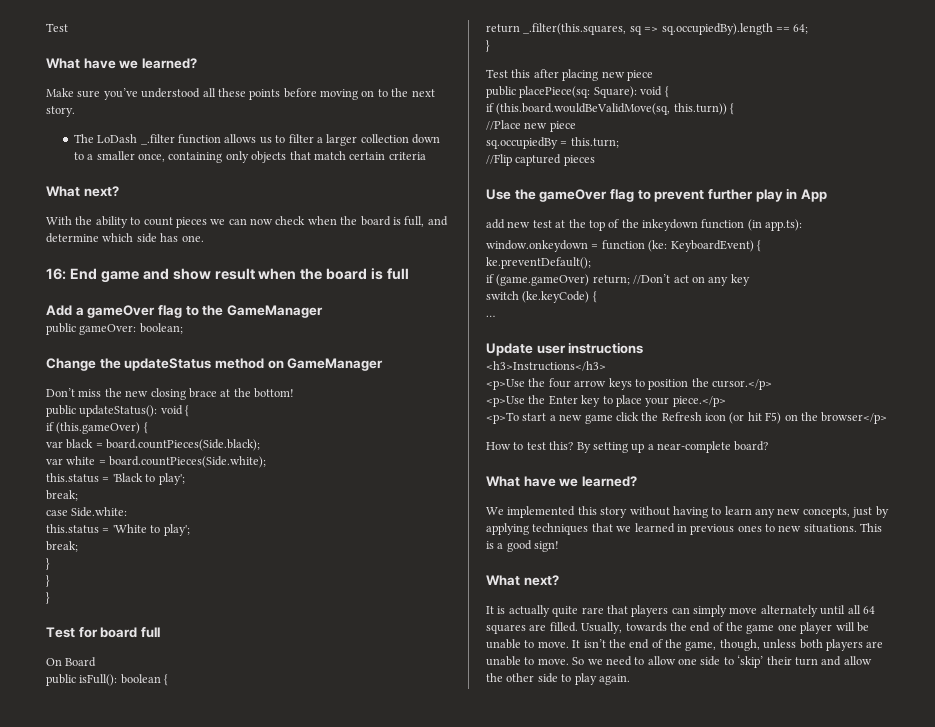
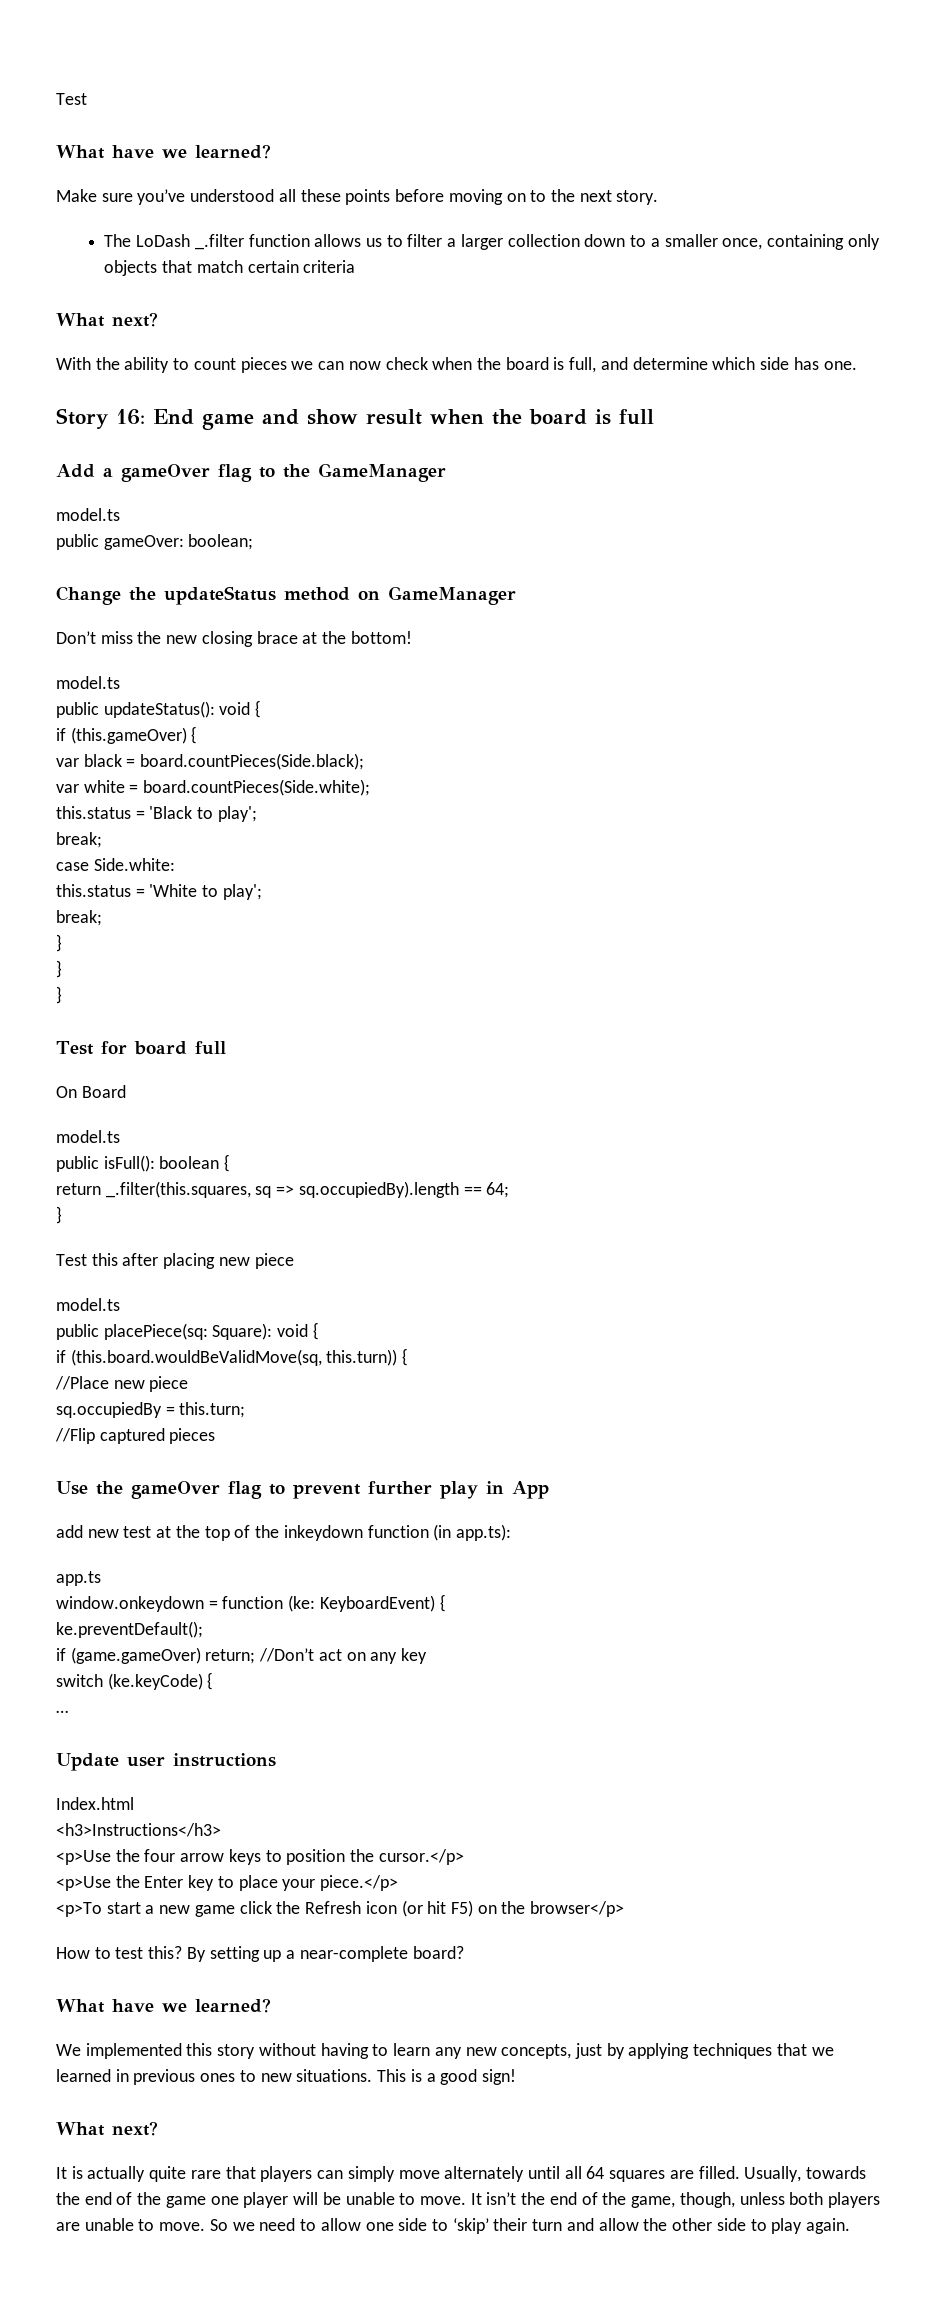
- 16: End game and show result when the board is full
+ Story 16: End game and show result when the board is full
  Add a gameOver flag to the GameManager
+ model.ts
  Don’t miss the new closing brace at the bottom!
+ model.ts
  On Board
+ model.ts
  Test this after placing new piece
+ model.ts
+ app.ts
+ Index.html

